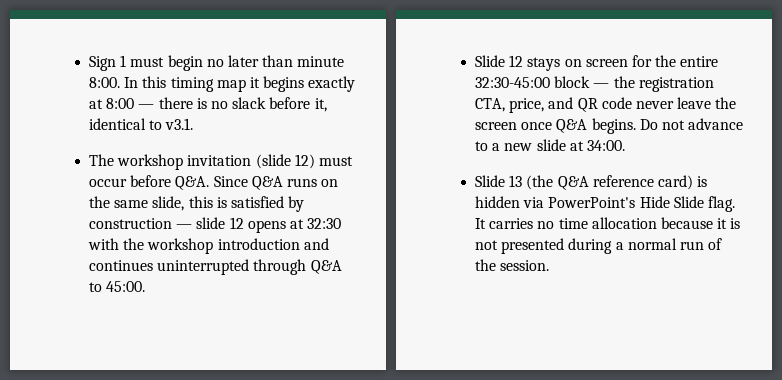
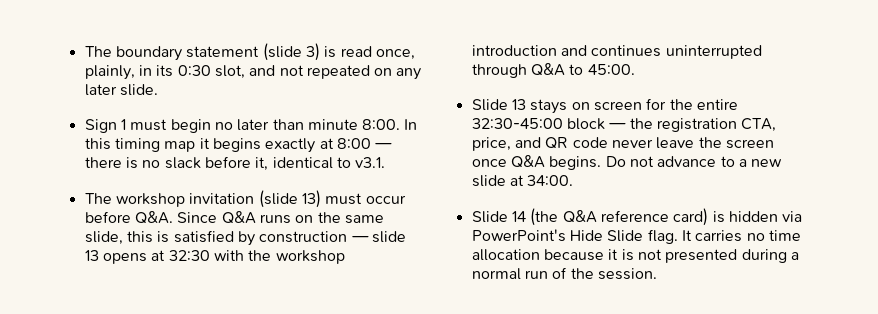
+ The boundary statement (slide 3) is read once, plainly, in its 0:30 slot, and not repeated on any later slide.
- The workshop invitation (slide 12) must occur before Q&A. Since Q&A runs on the same slide, this is satisfied by construction — slide 12 opens at 32:30 with the workshop introduction and continues uninterrupted through Q&A to 45:00.
+ The workshop invitation (slide 13) must occur before Q&A. Since Q&A runs on the same slide, this is satisfied by construction — slide 13 opens at 32:30 with the workshop introduction and continues uninterrupted through Q&A to 45:00.
- Slide 12 stays on screen for the entire 32:30-45:00 block — the registration CTA, price, and QR code never leave the screen once Q&A begins.
+ Slide 13 stays on screen for the entire 32:30-45:00 block — the registration CTA, price, and QR code never leave the screen once Q&A begins.
- Slide 13 (the Q&A reference card) is hidden via PowerPoint's Hide Slide flag.
+ Slide 14 (the Q&A reference card) is hidden via PowerPoint's Hide Slide flag.

